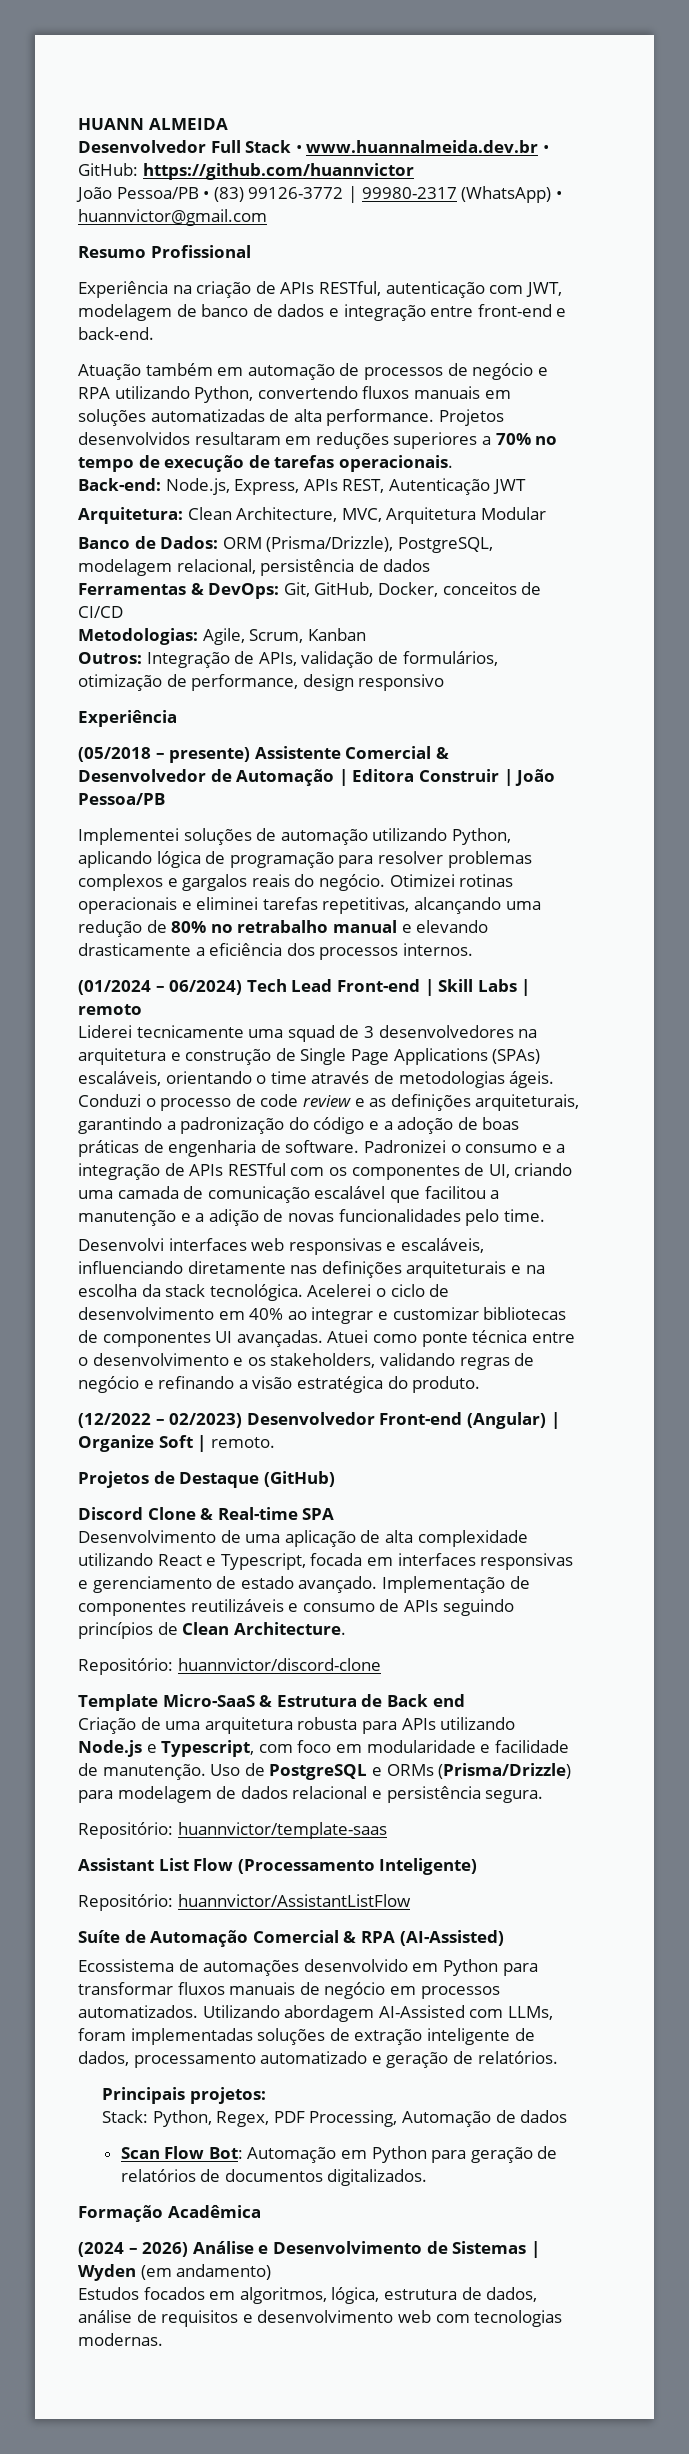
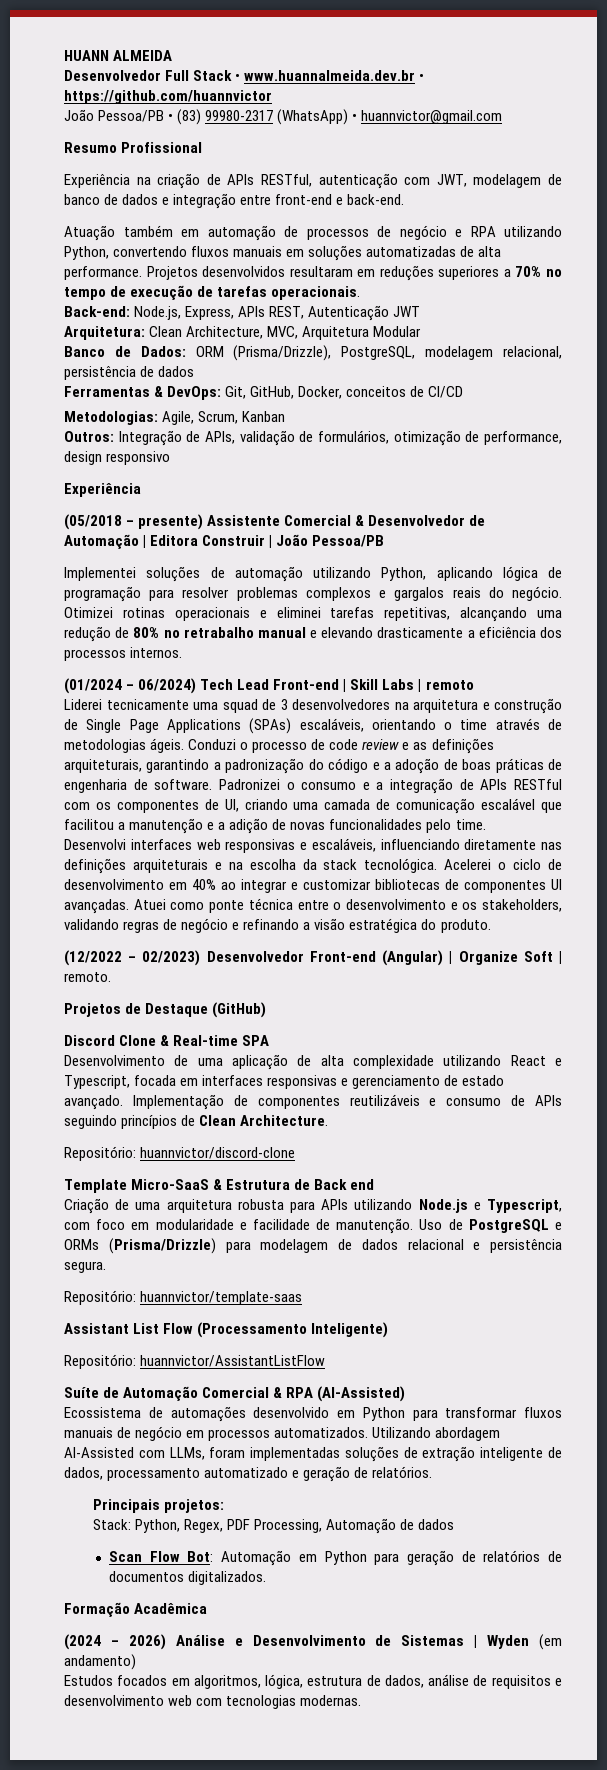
- Desenvolvedor Full Stack • www.huannalmeida.dev.br • GitHub: https://github.com/huannvictor
+ Desenvolvedor Full Stack • www.huannalmeida.dev.br • https://github.com/huannvictor
- João Pessoa/PB • (83) 99126-3772 | 99980-2317 (WhatsApp) • huannvictor@gmail.com
+ João Pessoa/PB • (83) 99980-2317 (WhatsApp) • huannvictor@gmail.com

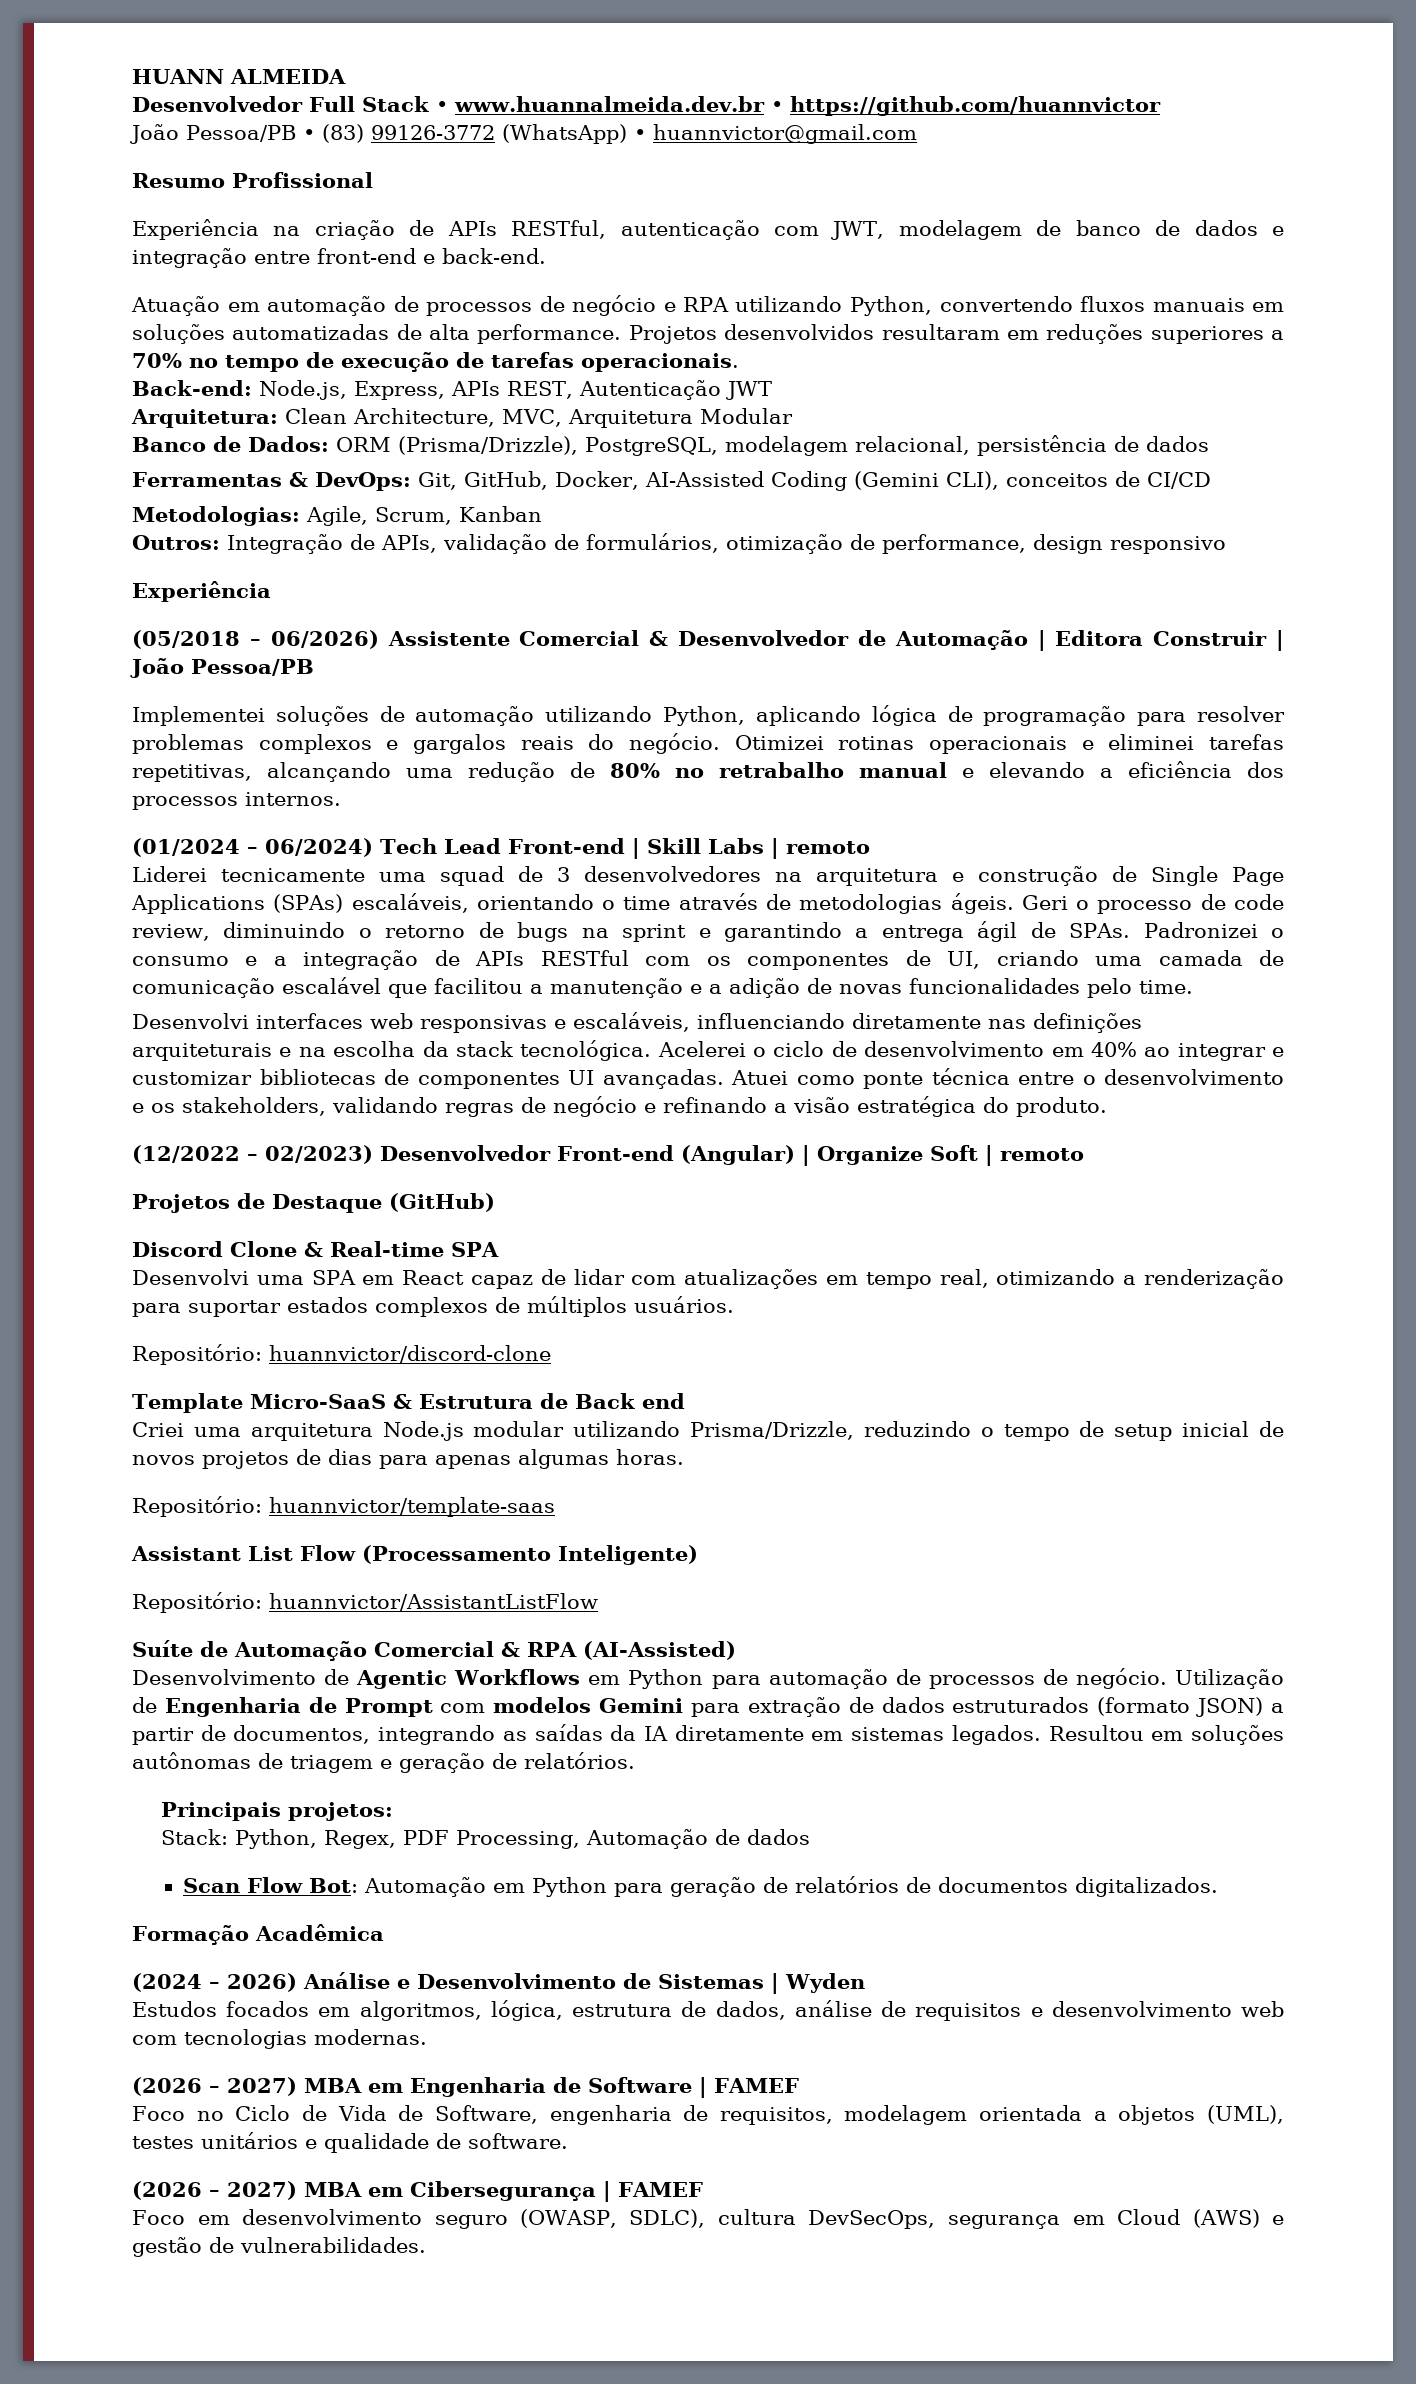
- João Pessoa/PB • (83) 99980-2317 (WhatsApp) • huannvictor@gmail.com
+ João Pessoa/PB • (83) 99126-3772 (WhatsApp) • huannvictor@gmail.com
- Atuação também em automação de processos de negócio e RPA utilizando Python, convertendo fluxos manuais em soluções automatizadas de alta performance.
+ Atuação em automação de processos de negócio e RPA utilizando Python, convertendo fluxos manuais em soluções automatizadas de alta performance.
- Ferramentas & DevOps: Git, GitHub, Docker, conceitos de CI/CD
+ Ferramentas & DevOps: Git, GitHub, Docker, AI-Assisted Coding (Gemini CLI), conceitos de CI/CD
- (05/2018 – presente) Assistente Comercial & Desenvolvedor de Automação | Editora Construir | João Pessoa/PB
+ (05/2018 – 06/2026) Assistente Comercial & Desenvolvedor de Automação | Editora Construir | João Pessoa/PB
- Otimizei rotinas operacionais e eliminei tarefas repetitivas, alcançando uma redução de 80% no retrabalho manual e elevando drasticamente a eficiência dos processos internos.
+ Otimizei rotinas operacionais e eliminei tarefas repetitivas, alcançando uma redução de 80% no retrabalho manual e elevando a eficiência dos processos internos.
- Conduzi o processo de code review e as definições arquiteturais, garantindo a padronização do código e a adoção de boas práticas de engenharia de software.
+ Geri o processo de code review, diminuindo o retorno de bugs na sprint e garantindo a entrega ágil de SPAs.
- (12/2022 – 02/2023) Desenvolvedor Front-end (Angular) | Organize Soft | remoto.
+ (12/2022 – 02/2023) Desenvolvedor Front-end (Angular) | Organize Soft | remoto
- Desenvolvimento de uma aplicação de alta complexidade utilizando React e Typescript, focada em interfaces responsivas e gerenciamento de estado avançado. Implementação de componentes reutilizáveis e consumo de APIs seguindo princípios de Clean Architecture.
+ Desenvolvi uma SPA em React capaz de lidar com atualizações em tempo real, otimizando a renderização para suportar estados complexos de múltiplos usuários.
- Criação de uma arquitetura robusta para APIs utilizando Node.js e Typescript, com foco em modularidade e facilidade de manutenção. Uso de PostgreSQL e ORMs (Prisma/Drizzle) para modelagem de dados relacional e persistência segura.
+ Criei uma arquitetura Node.js modular utilizando Prisma/Drizzle, reduzindo o tempo de setup inicial de novos projetos de dias para apenas algumas horas.
- Ecossistema de automações desenvolvido em Python para transformar fluxos manuais de negócio em processos automatizados. Utilizando abordagem AI-Assisted com LLMs, foram implementadas soluções de extração inteligente de dados, processamento automatizado e geração de relatórios.
+ Desenvolvimento de Agentic Workflows em Python para automação de processos de negócio. Utilização de Engenharia de Prompt com modelos Gemini para extração de dados estruturados (formato JSON) a partir de documentos, integrando as saídas da IA diretamente em sistemas legados. Resultou em soluções autônomas de triagem e geração de relatórios.
- (2024 – 2026) Análise e Desenvolvimento de Sistemas | Wyden (em andamento)
+ (2024 – 2026) Análise e Desenvolvimento de Sistemas | Wyden
+ (2026 – 2027) MBA em Engenharia de Software | FAMEF
+ Foco no Ciclo de Vida de Software, engenharia de requisitos, modelagem orientada a objetos (UML), testes unitários e qualidade de software.
+ (2026 – 2027) MBA em Cibersegurança | FAMEF
+ Foco em desenvolvimento seguro (OWASP, SDLC), cultura DevSecOps, segurança em Cloud (AWS) e gestão de vulnerabilidades.

